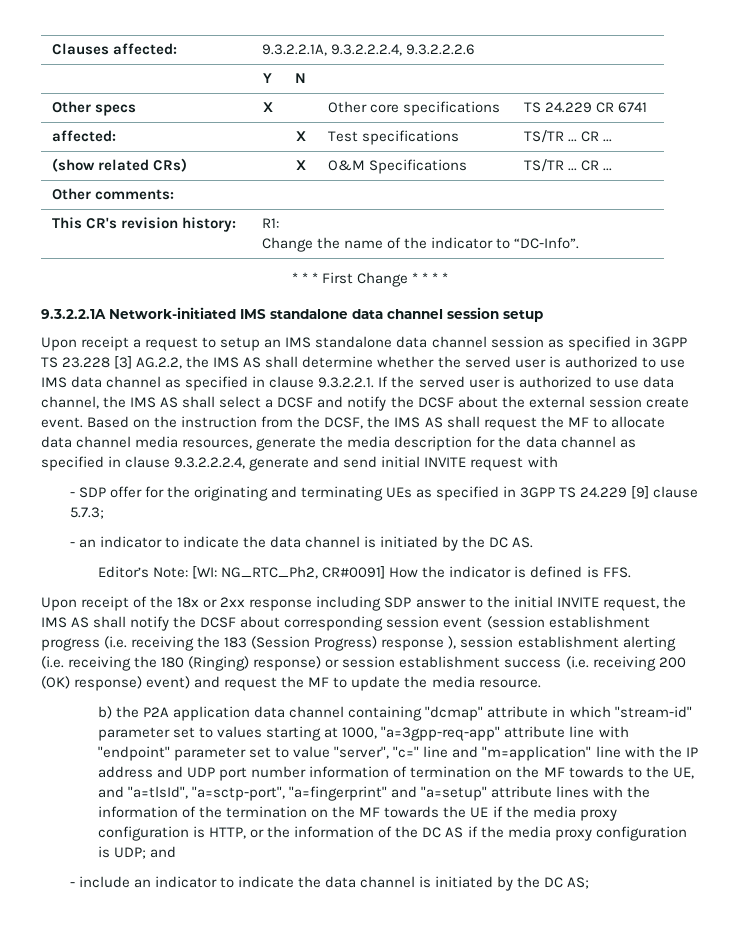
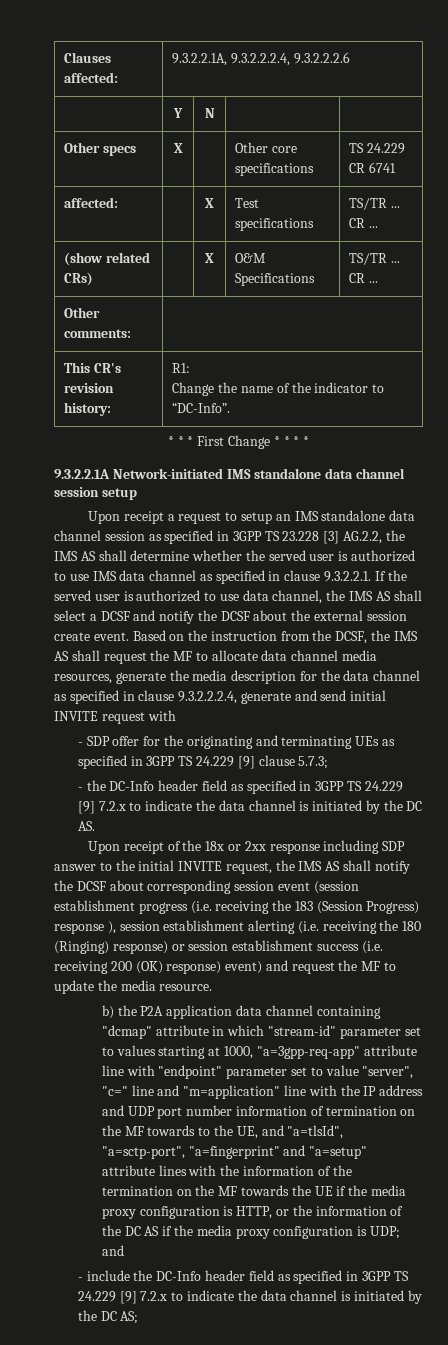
- - an indicator to indicate the data channel is initiated by the DC AS.
+ - the DC-Info header field as specified in 3GPP TS 24.229 [9] 7.2.x to indicate the data channel is initiated by the DC AS.
- Editor’s Note: [WI: NG_RTC_Ph2, CR#0091] How the indicator is defined is FFS.
- - include an indicator to indicate the data channel is initiated by the DC AS;
+ - include the DC-Info header field as specified in 3GPP TS 24.229 [9] 7.2.x to indicate the data channel is initiated by the DC AS;

